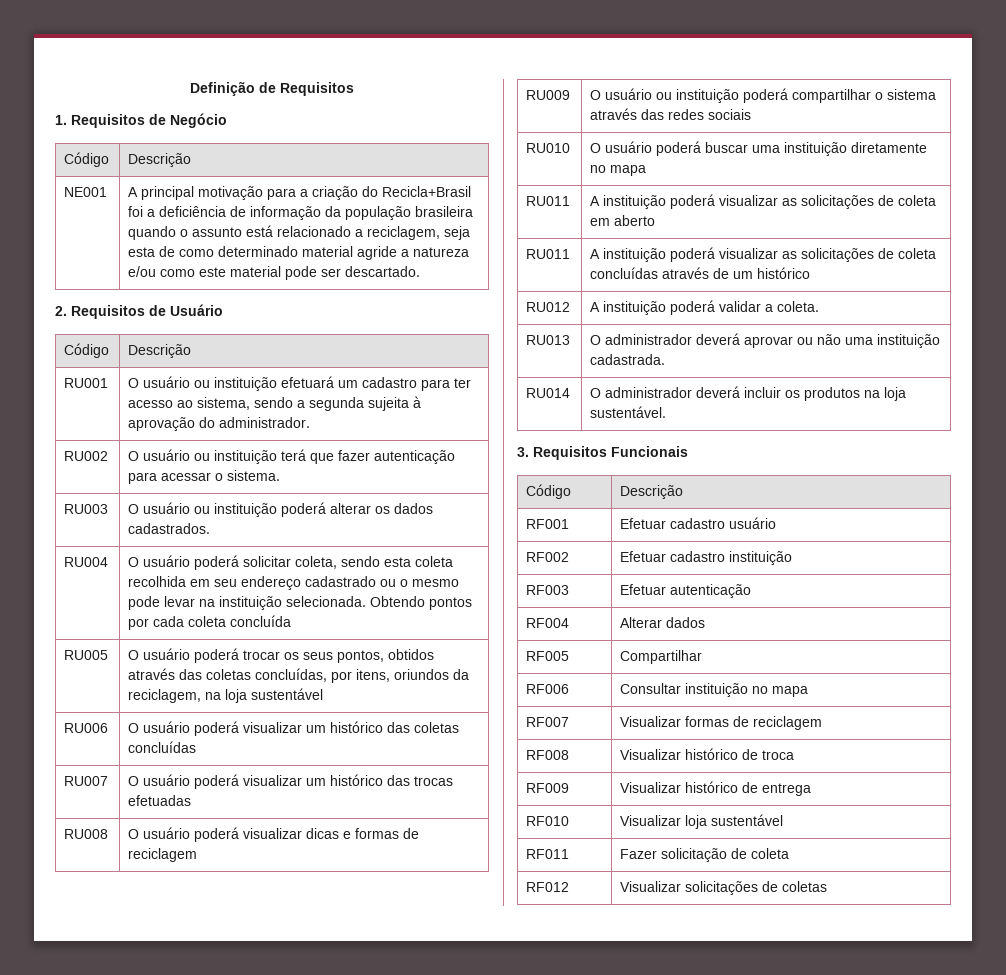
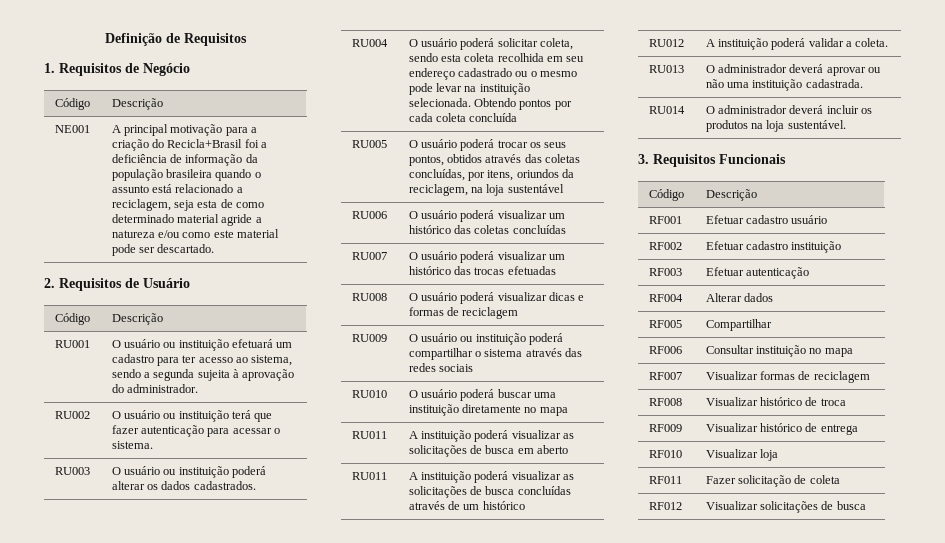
- RU011 | A instituição poderá visualizar as solicitações de coleta em aberto
+ RU011 | A instituição poderá visualizar as solicitações de busca em aberto
- RU011 | A instituição poderá visualizar as solicitações de coleta concluídas através de um histórico
+ RU011 | A instituição poderá visualizar as solicitações de busca concluídas através de um histórico
- RF010 | Visualizar loja sustentável
+ RF010 | Visualizar loja
- RF012 | Visualizar solicitações de coletas
+ RF012 | Visualizar solicitações de busca

